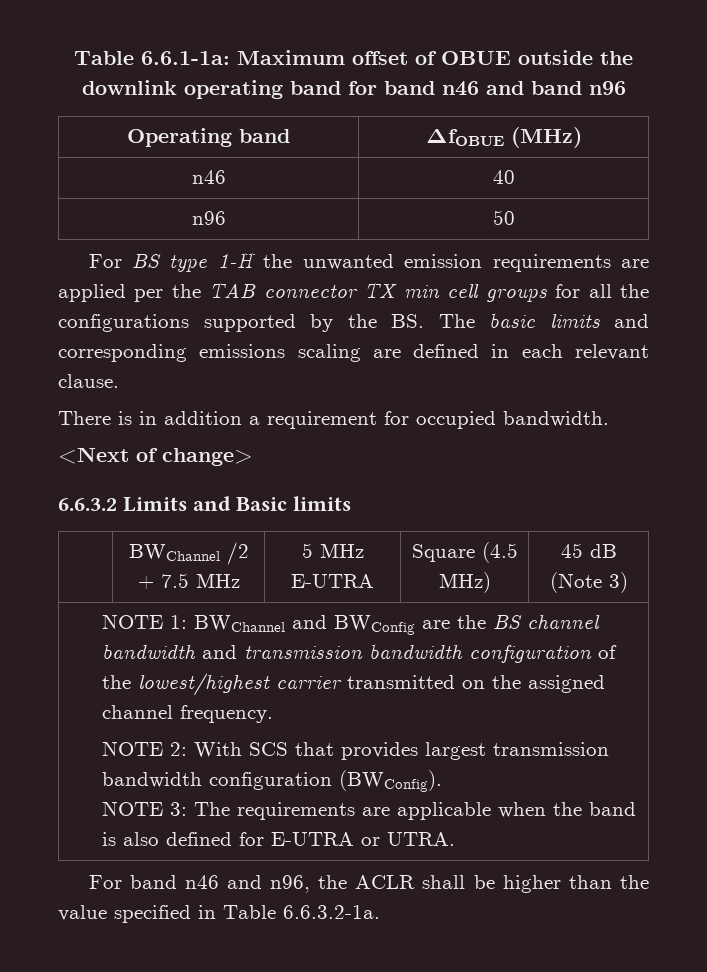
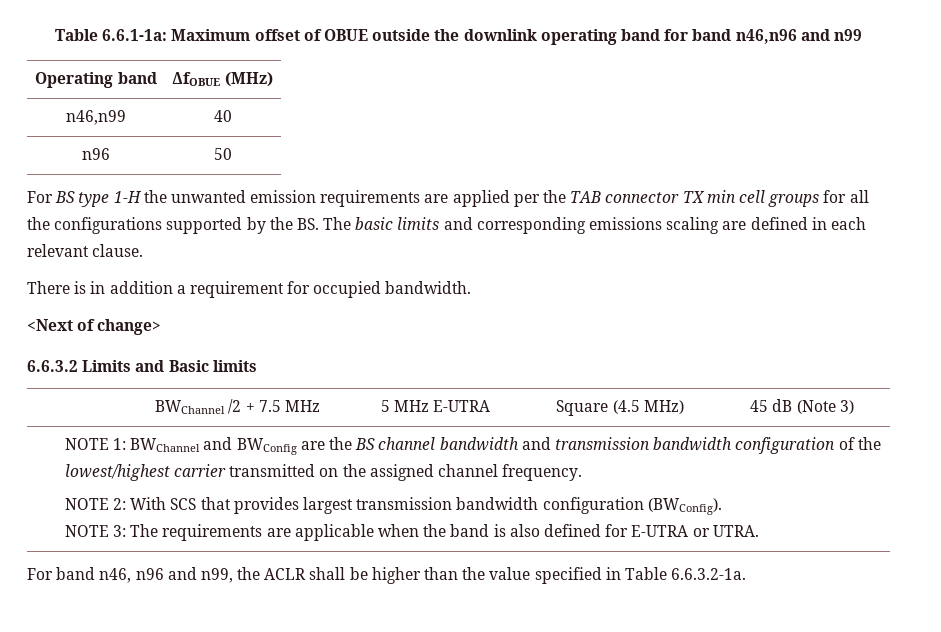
- Table 6.6.1-1a: Maximum offset of OBUE outside the downlink operating band for band n46 and band n96
+ Table 6.6.1-1a: Maximum offset of OBUE outside the downlink operating band for band n46,n96 and n99
- n46 | 40
+ n46,n99 | 40
- For band n46 and n96, the ACLR shall be higher than the value specified in Table 6.6.3.2-1a.
+ For band n46, n96 and n99, the ACLR shall be higher than the value specified in Table 6.6.3.2-1a.

